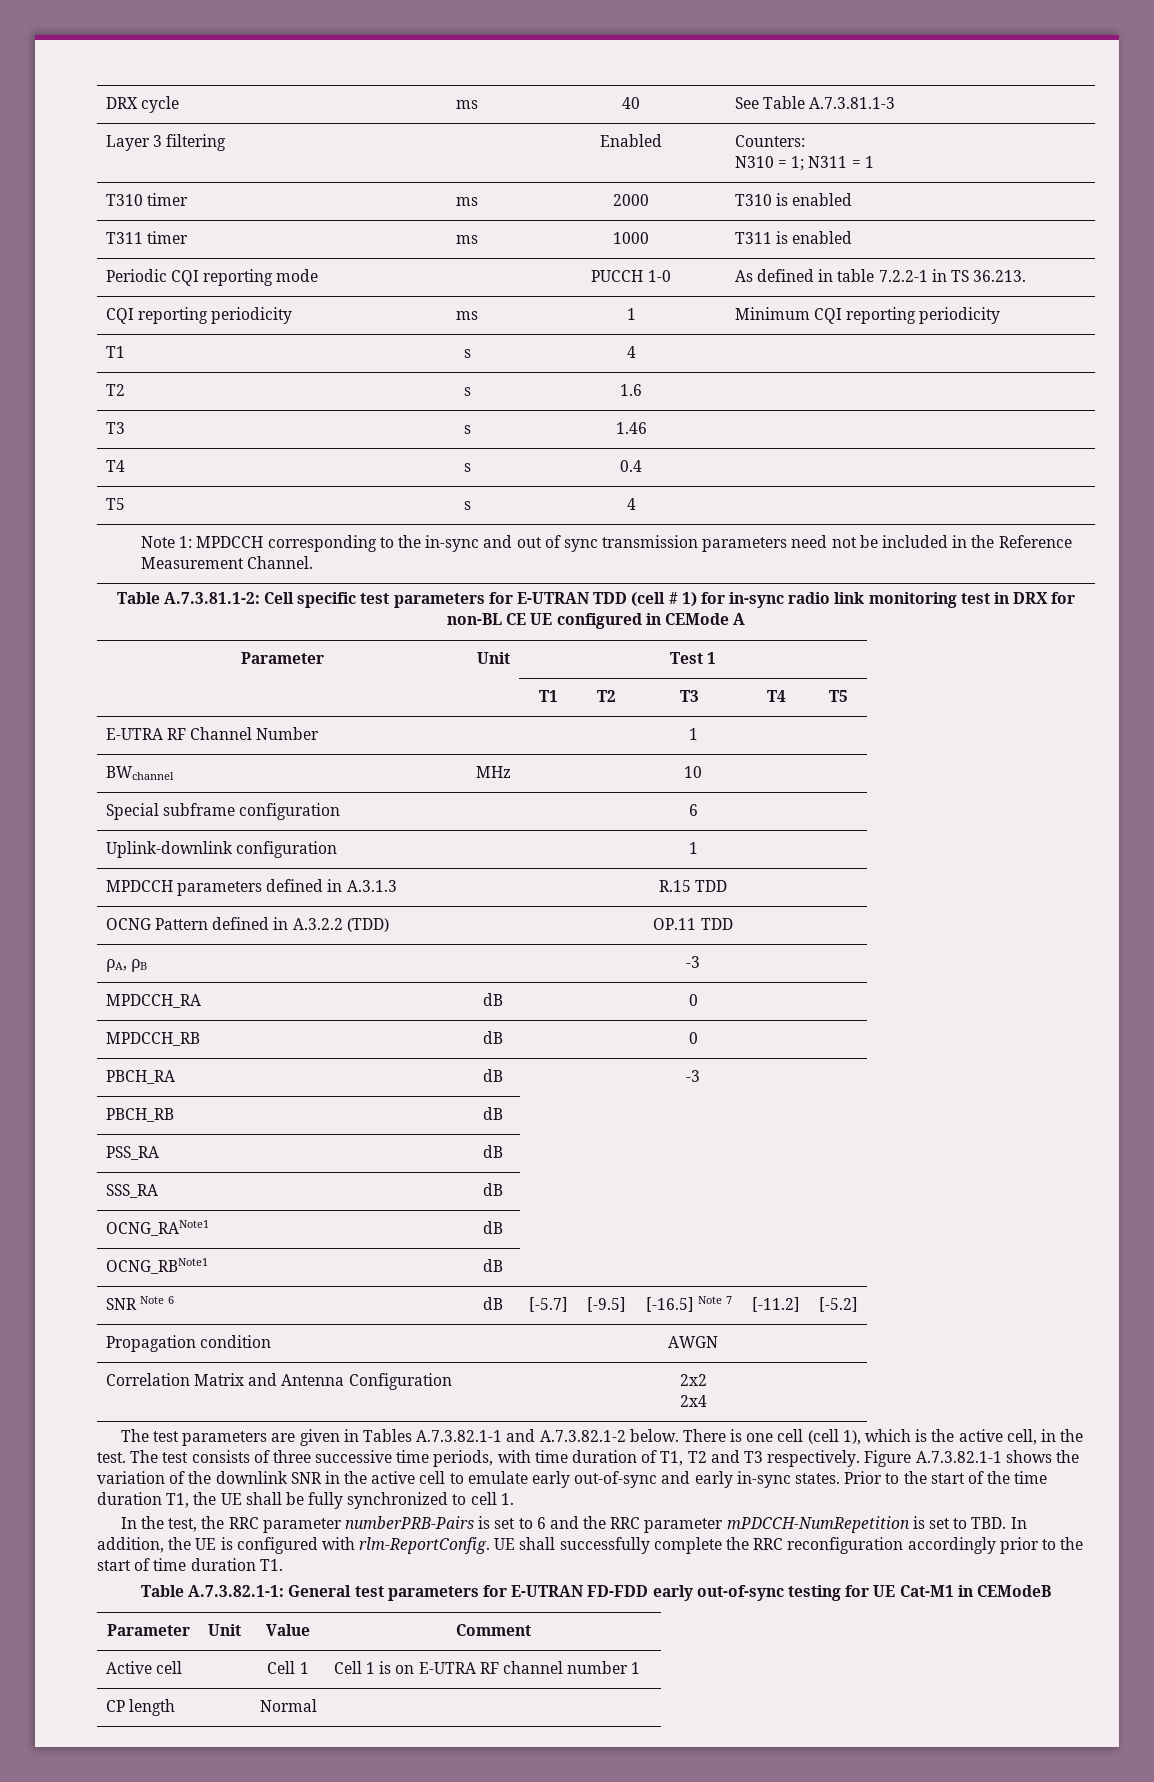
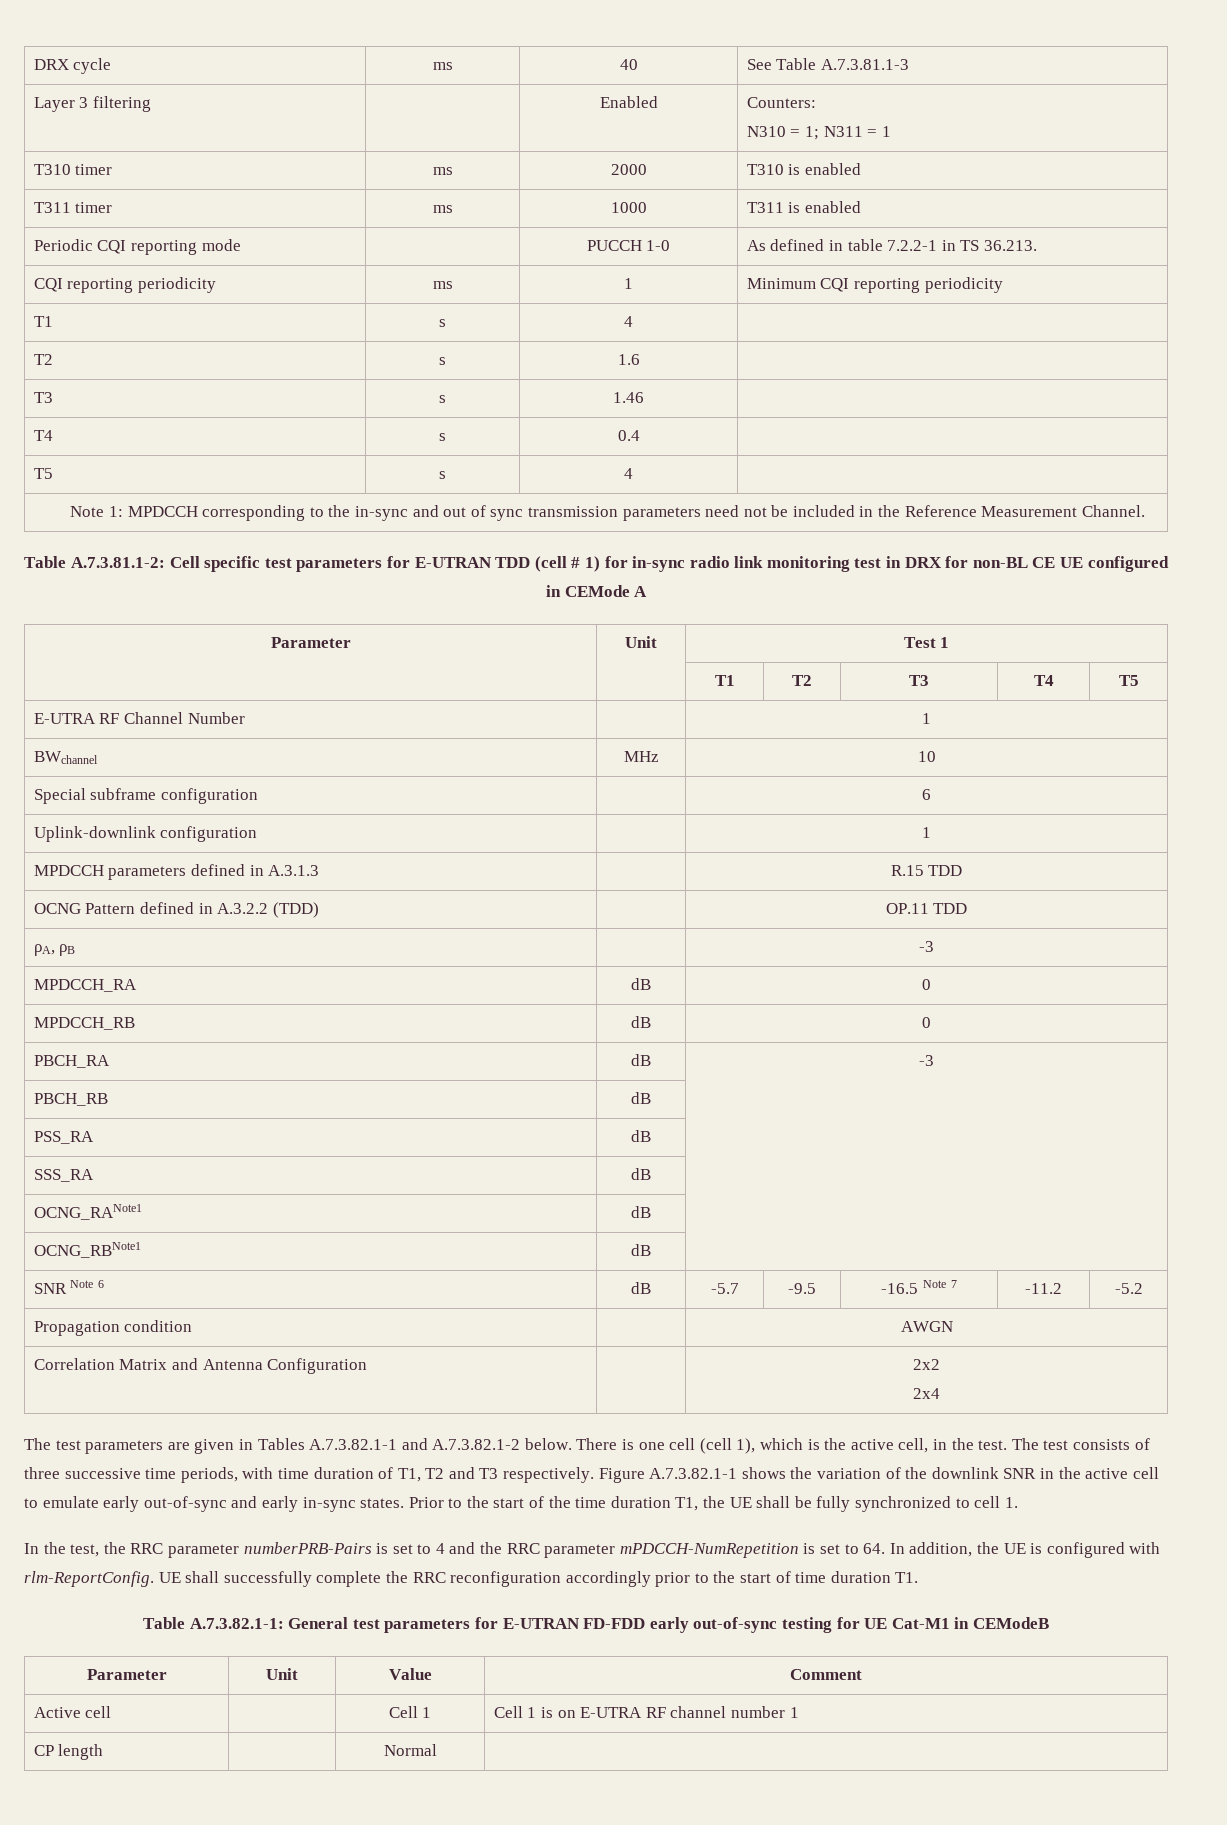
- SNR Note 6 | dB | [-5.7] | [-9.5] | [-16.5] Note 7 | [-11.2] | [-5.2]
+ SNR Note 6 | dB | -5.7 | -9.5 | -16.5 Note 7 | -11.2 | -5.2
- In the test, the RRC parameter numberPRB-Pairs is set to 6 and the RRC parameter mPDCCH-NumRepetition is set to TBD. In addition, the UE is configured with rlm-ReportConfig.
+ In the test, the RRC parameter numberPRB-Pairs is set to 4 and the RRC parameter mPDCCH-NumRepetition is set to 64. In addition, the UE is configured with rlm-ReportConfig.

